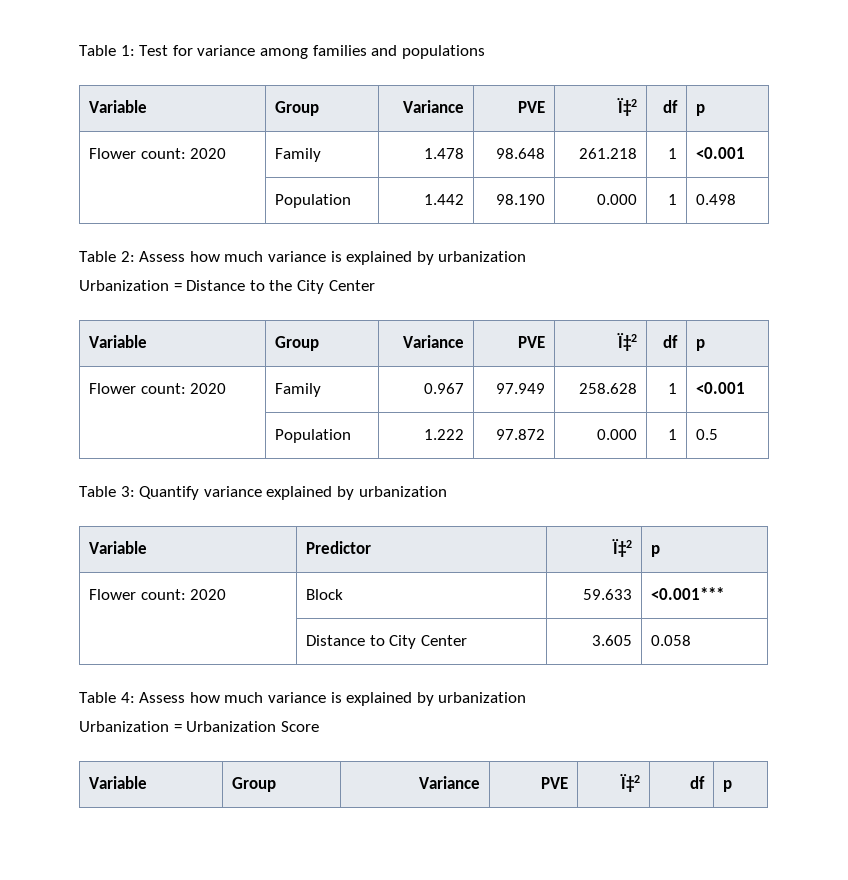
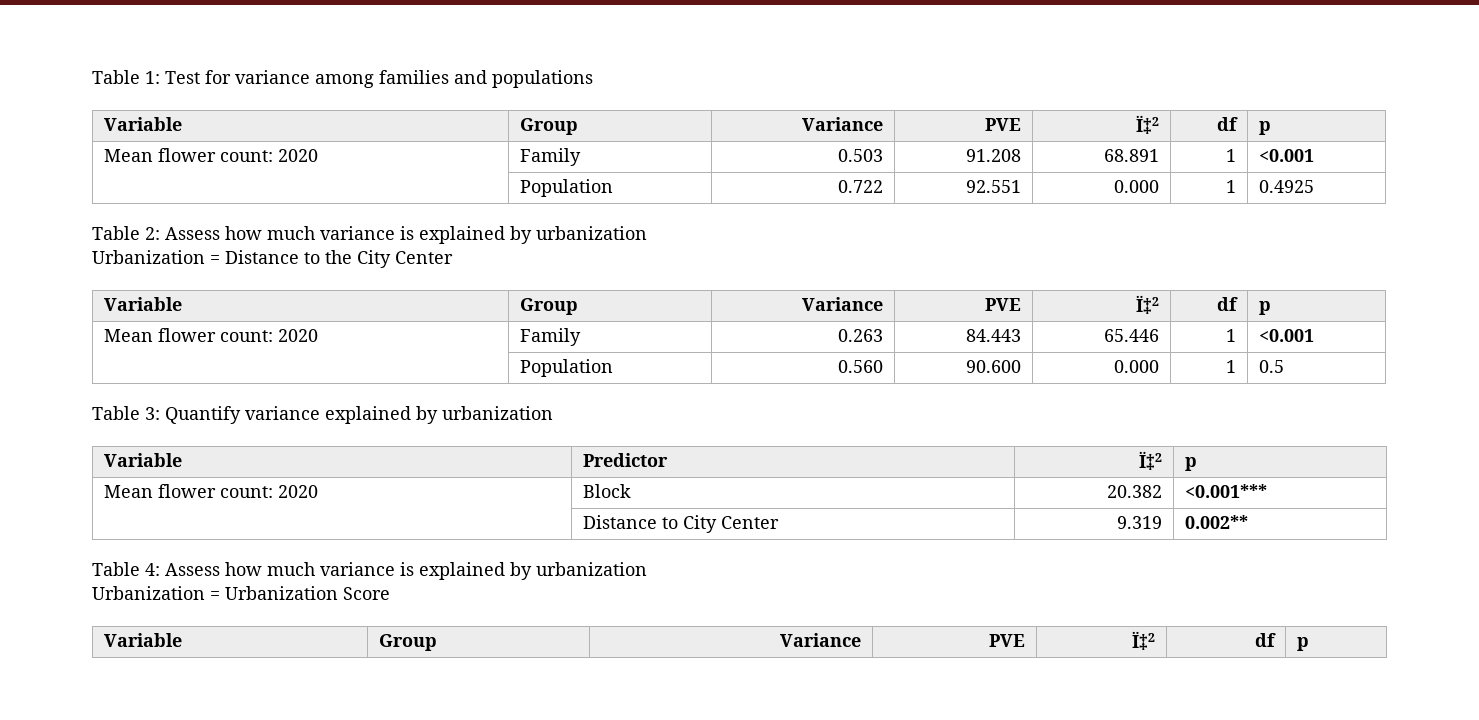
- Flower count: 2020 | Family | 1.478 | 98.648 | 261.218 | 1 | <0.001
- | Population | 1.442 | 98.190 | 0.000 | 1 | 0.498
+ Mean flower count: 2020 | Family | 0.503 | 91.208 | 68.891 | 1 | <0.001
+ | Population | 0.722 | 92.551 | 0.000 | 1 | 0.4925
- Flower count: 2020 | Family | 0.967 | 97.949 | 258.628 | 1 | <0.001
- | Population | 1.222 | 97.872 | 0.000 | 1 | 0.5
+ Mean flower count: 2020 | Family | 0.263 | 84.443 | 65.446 | 1 | <0.001
+ | Population | 0.560 | 90.600 | 0.000 | 1 | 0.5
- Flower count: 2020 | Block | 59.633 | <0.001***
+ Mean flower count: 2020 | Block | 20.382 | <0.001***
- | Distance to City Center | 3.605 | 0.058
+ | Distance to City Center | 9.319 | 0.002**

